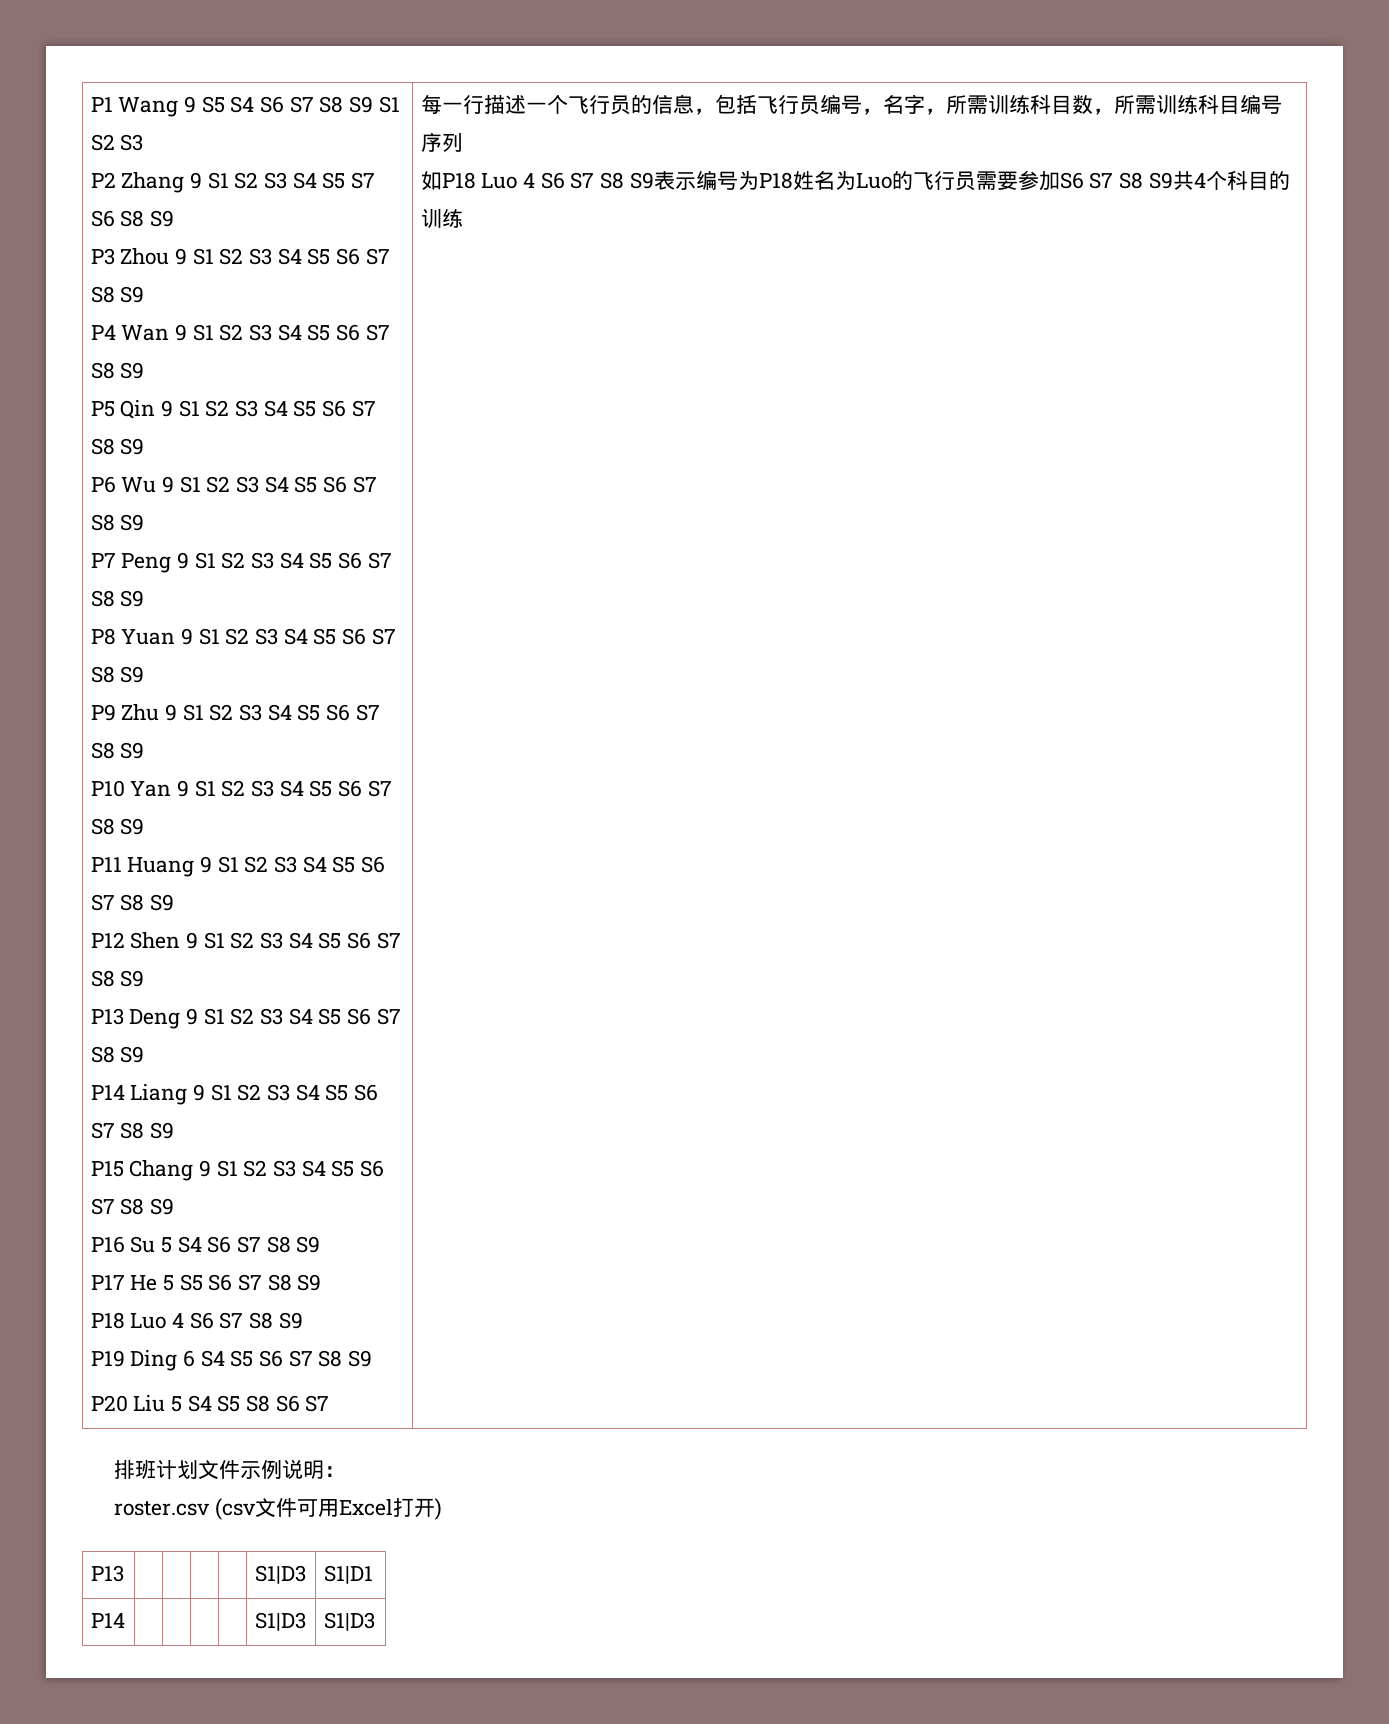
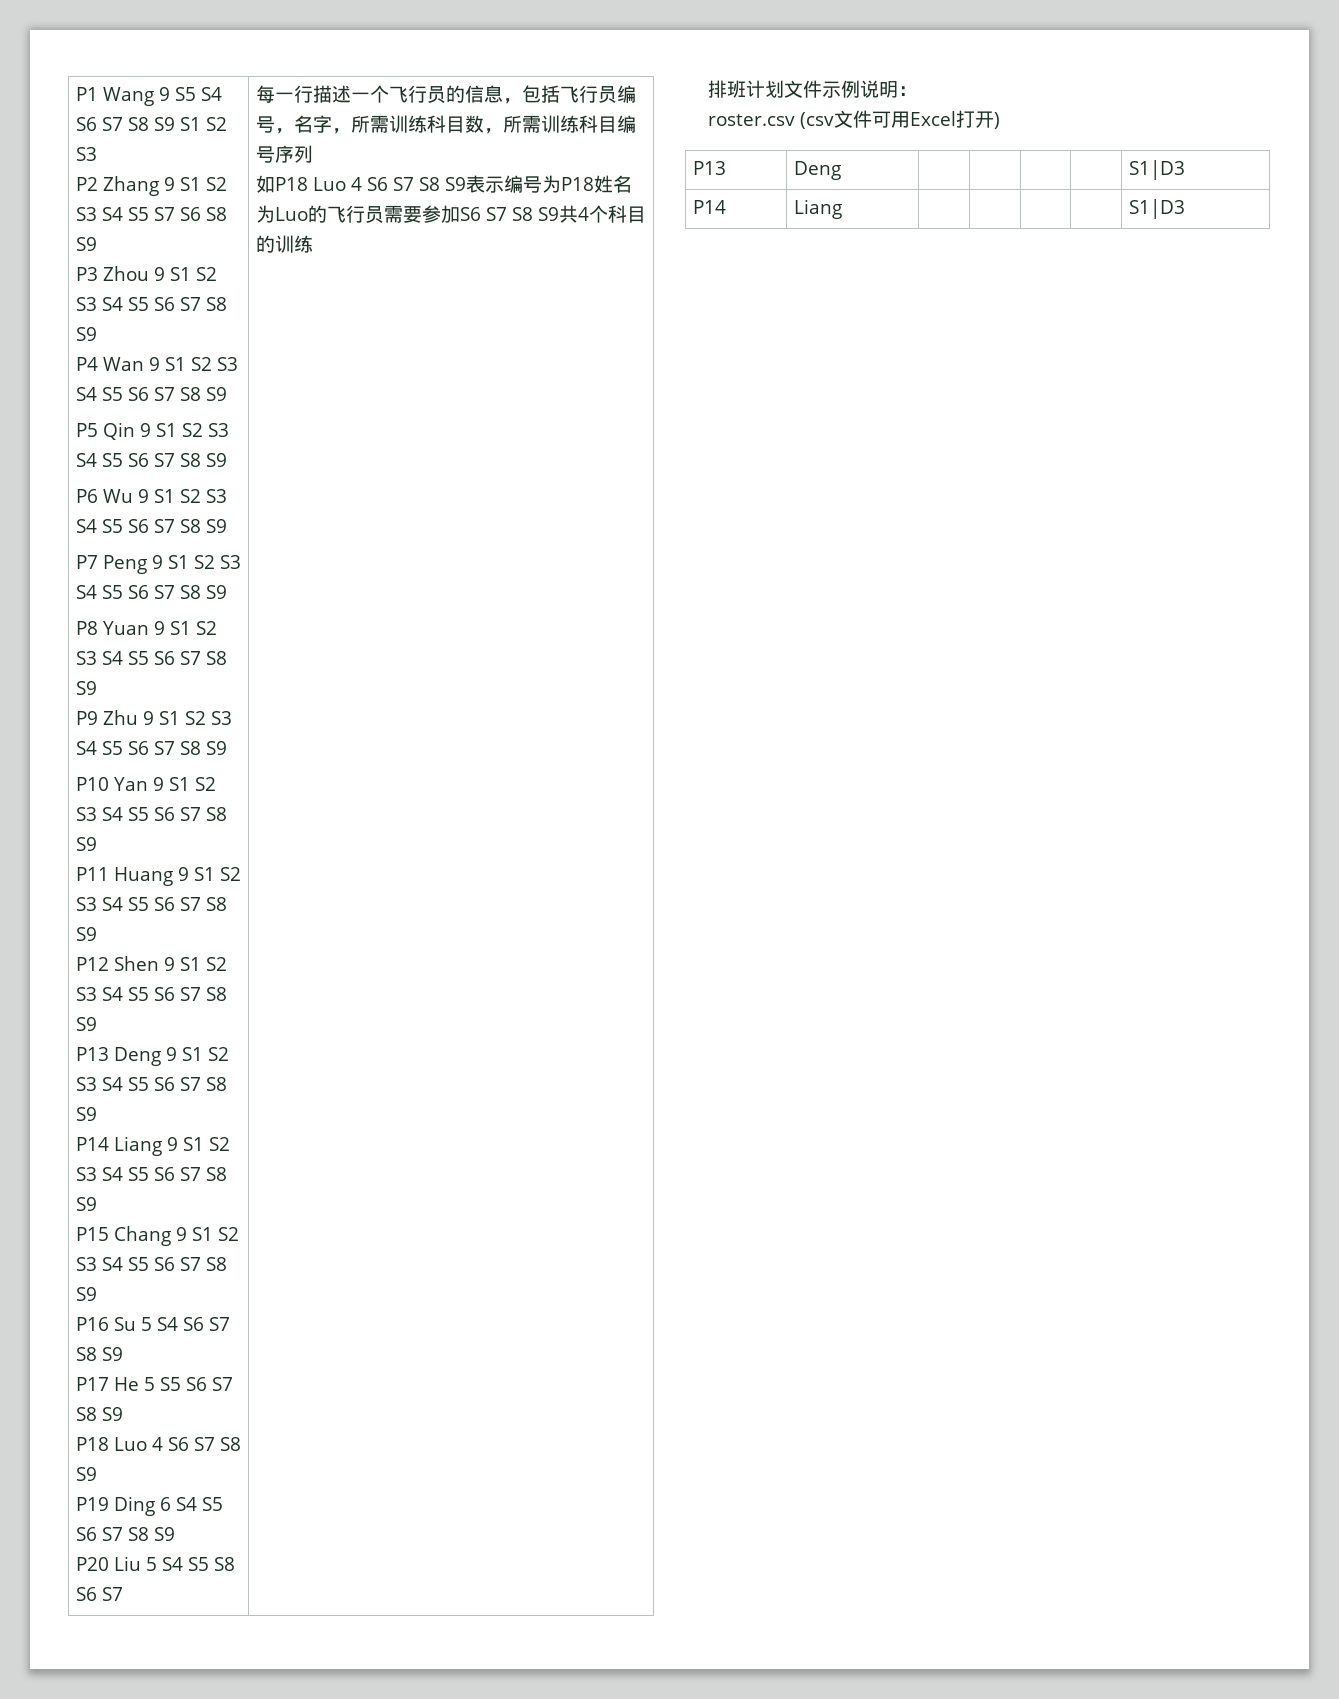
- P13 | | | | | S1|D3 | S1|D1
- P14 | | | | | S1|D3 | S1|D3
+ P13 | Deng | | | | | S1|D3
+ P14 | Liang | | | | | S1|D3

